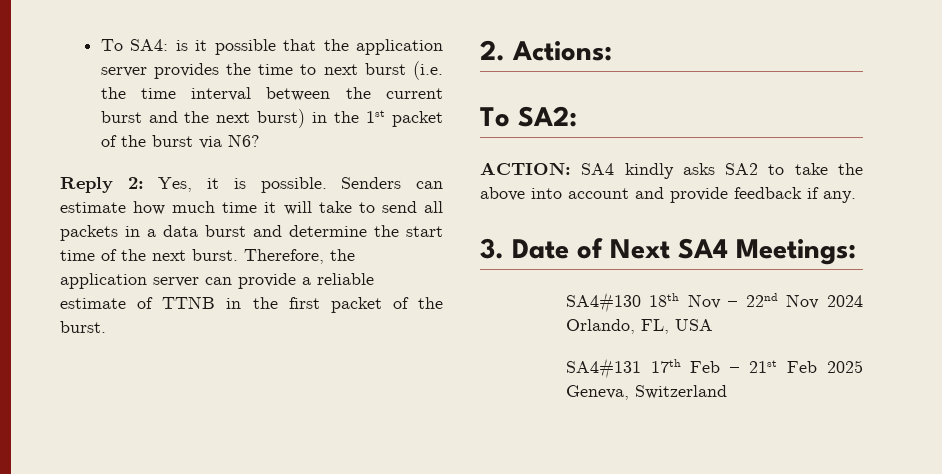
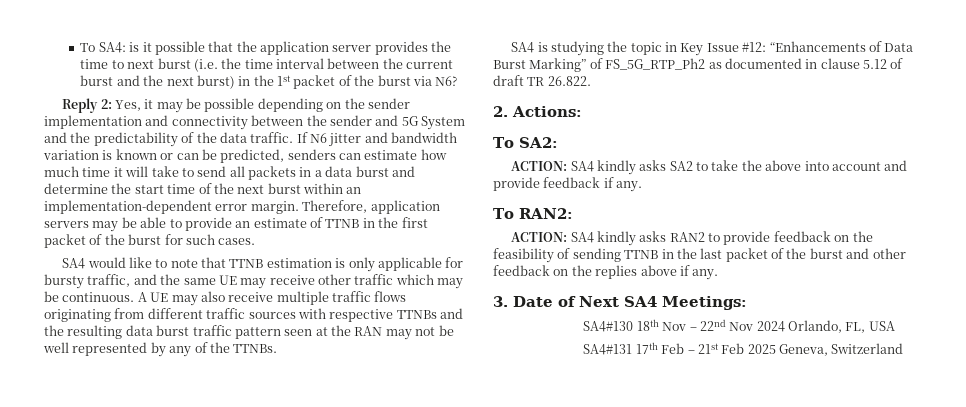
- Reply 2: Yes, it is possible. Senders can estimate how much time it will take to send all packets in a data burst and determine the start time of the next burst. Therefore, the application server can provide a reliable estimate of TTNB in the first packet of the burst.
+ Reply 2: Yes, it may be possible depending on the sender implementation and connectivity between the sender and 5G System and the predictability of the data traffic. If N6 jitter and bandwidth variation is known or can be predicted, senders can estimate how much time it will take to send all packets in a data burst and determine the start time of the next burst within an implementation-dependent error margin. Therefore, application servers may be able to provide an estimate of TTNB in the first packet of the burst for such cases.
+ SA4 would like to note that TTNB estimation is only applicable for bursty traffic, and the same UE may receive other traffic which may be continuous. A UE may also receive multiple traffic flows originating from different traffic sources with respective TTNBs and the resulting data burst traffic pattern seen at the RAN may not be well represented by any of the TTNBs.
+ SA4 is studying the topic in Key Issue #12: “Enhancements of Data Burst Marking” of FS_5G_RTP_Ph2 as documented in clause 5.12 of draft TR 26.822.
+ To RAN2:
+ ACTION: SA4 kindly asks RAN2 to provide feedback on the feasibility of sending TTNB in the last packet of the burst and other feedback on the replies above if any.

